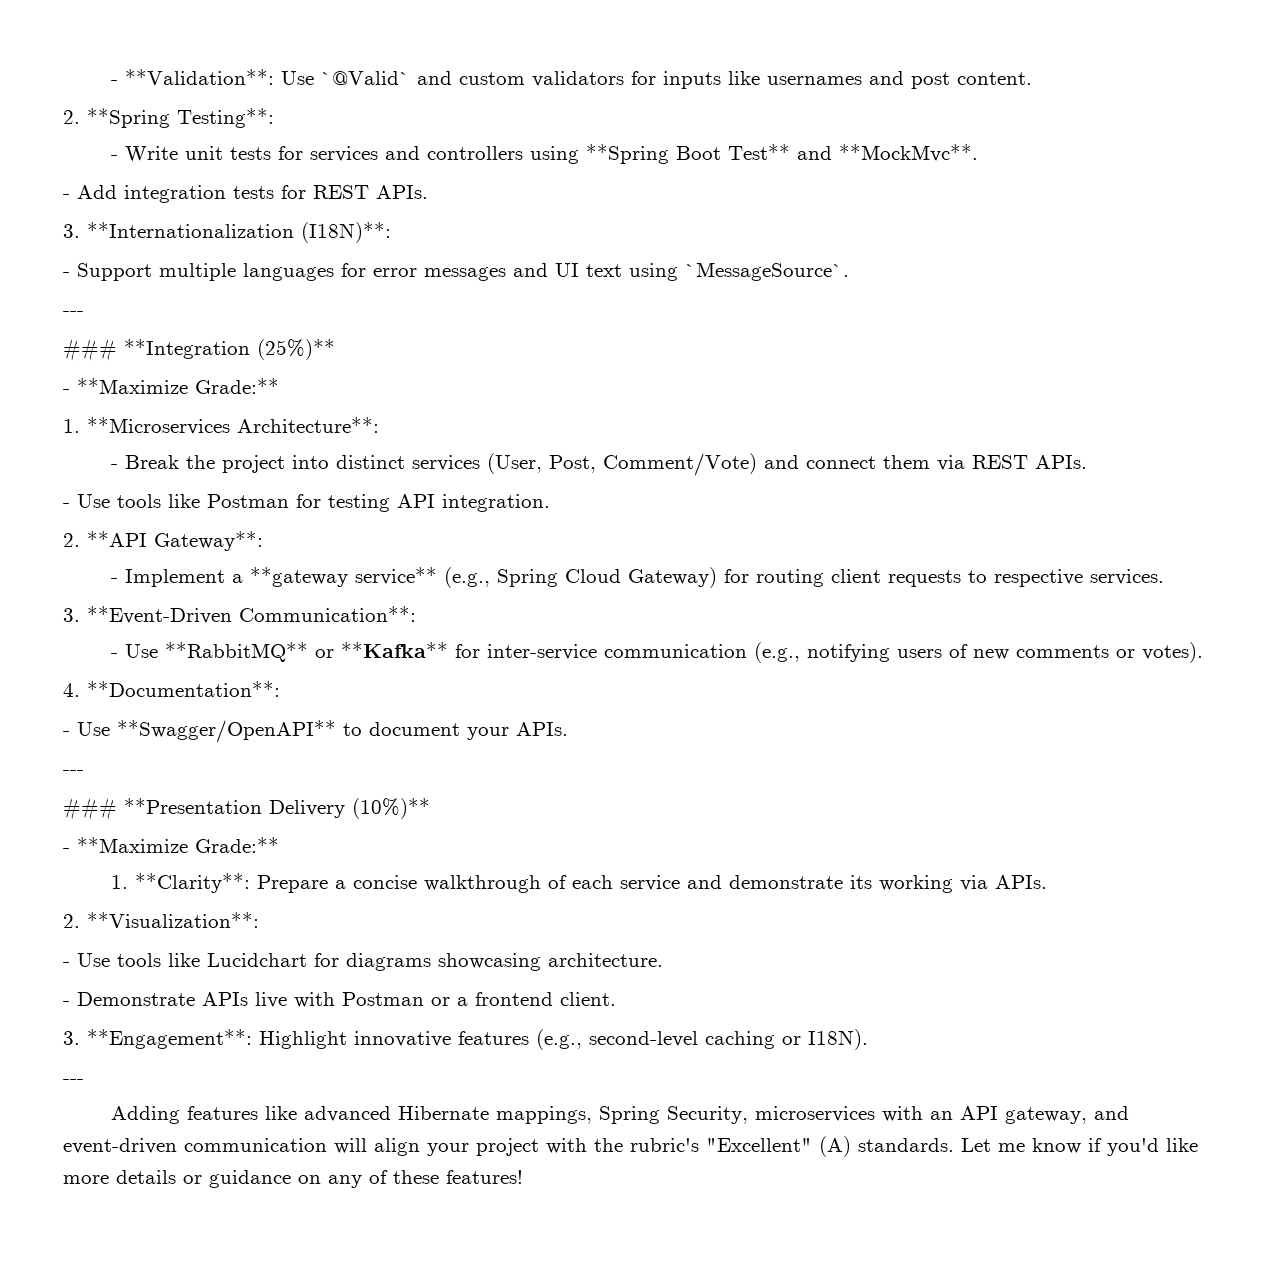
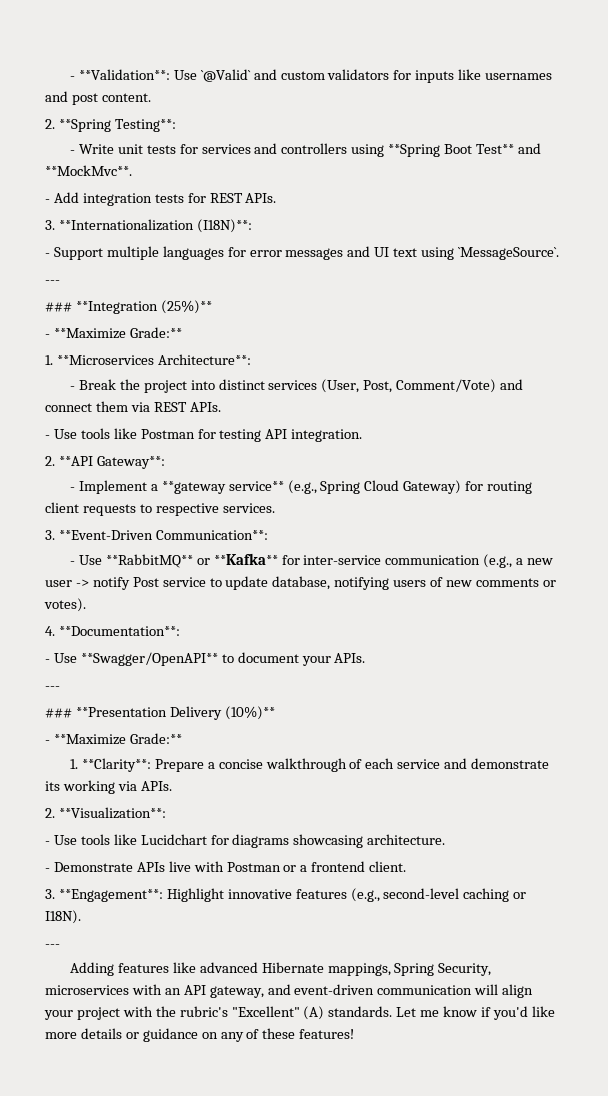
- - Use **RabbitMQ** or **Kafka** for inter-service communication (e.g., notifying users of new comments or votes).
+ - Use **RabbitMQ** or **Kafka** for inter-service communication (e.g., a new user -> notify Post service to update database, notifying users of new comments or votes).

